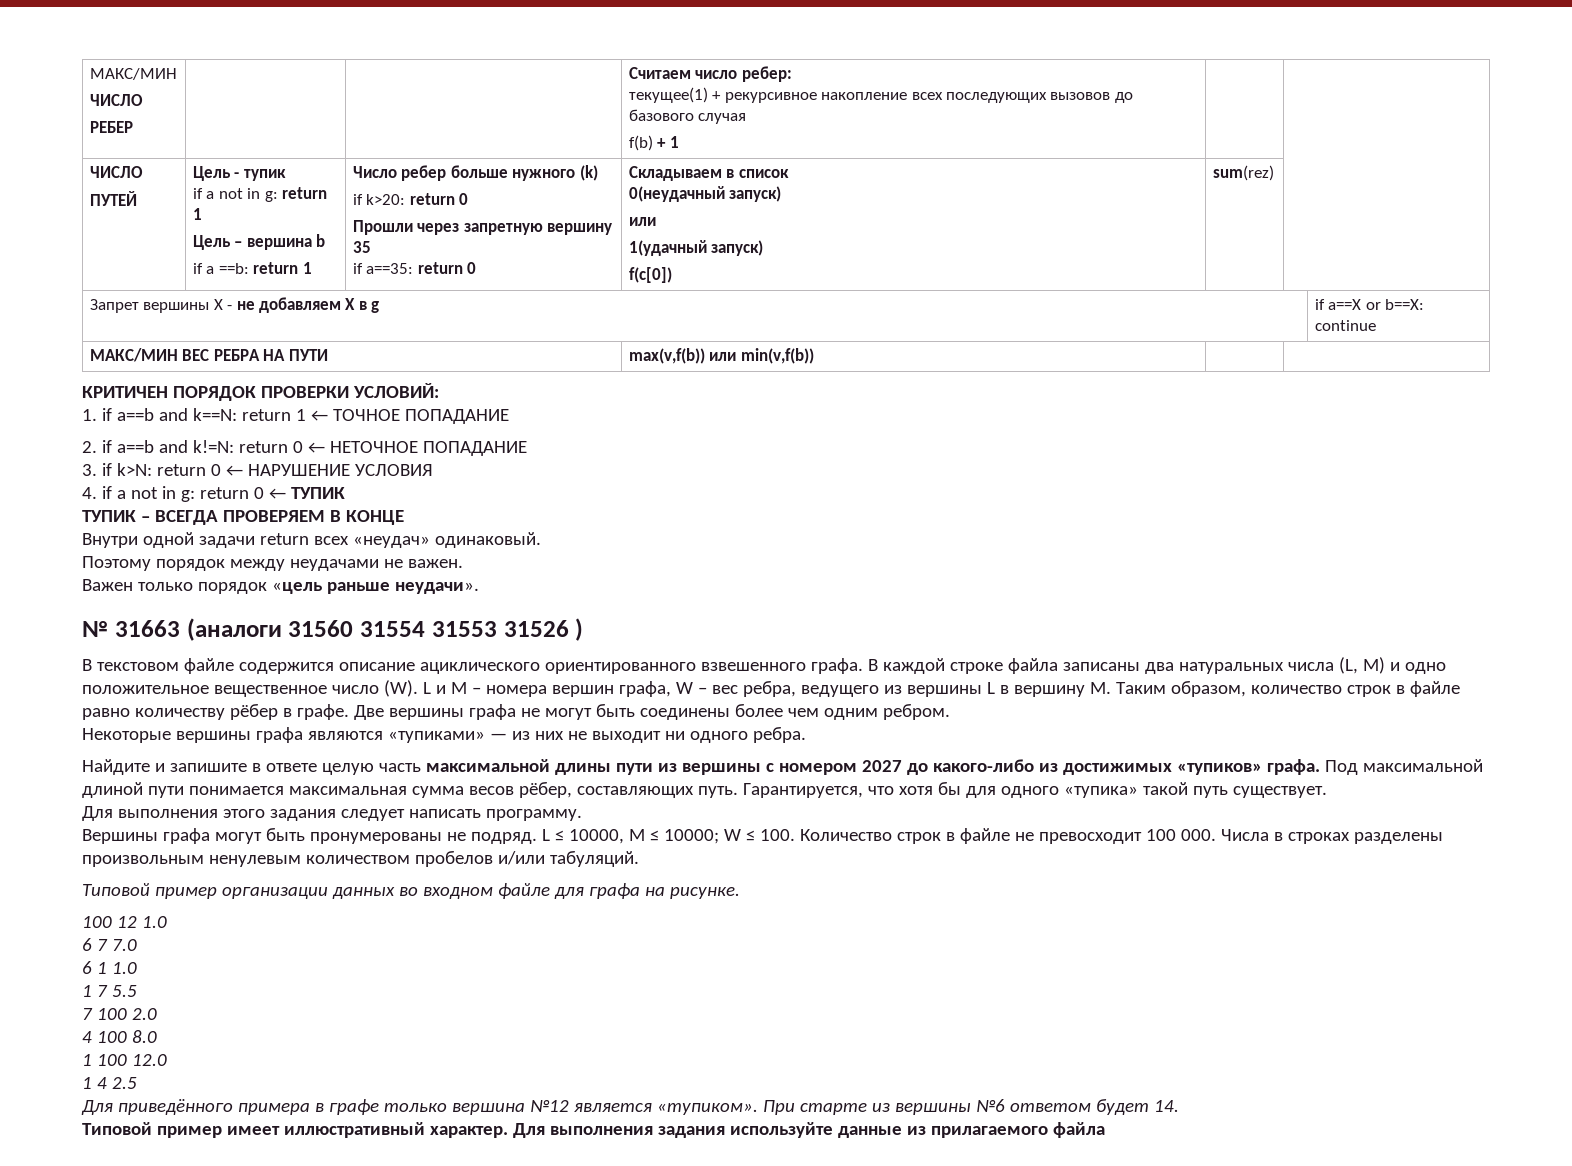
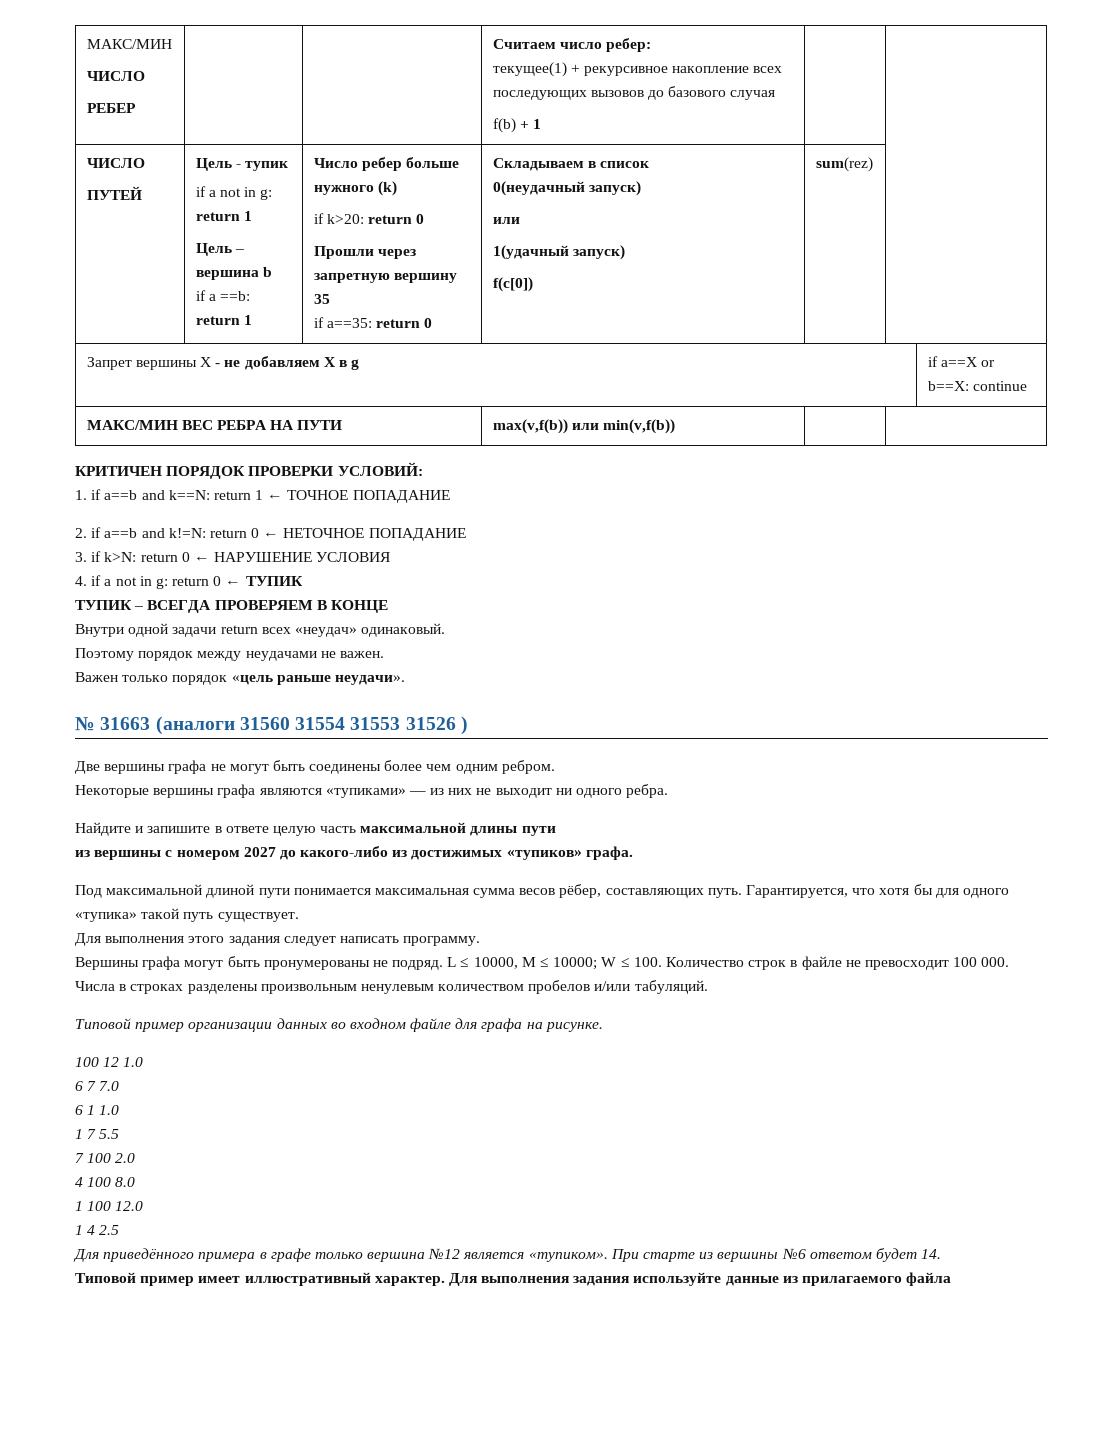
- В текстовом файле содержится описание ациклического ориентированного взвешенного графа. В каждой строке файла записаны два натуральных числа (L, M) и одно положительное вещественное число (W). L и M – номера вершин графа, W – вес ребра, ведущего из вершины L в вершину M. Таким образом, количество строк в файле равно количеству рёбер в графе.
- Найдите и запишите в ответе целую часть максимальной длины пути из вершины с номером 2027 до какого-либо из достижимых «тупиков» графа. Под максимальной длиной пути понимается максимальная сумма весов рёбер, составляющих путь.
+ Найдите и запишите в ответе целую часть максимальной длины пути
+ из вершины с номером 2027 до какого-либо из достижимых «тупиков» графа.
+ Под максимальной длиной пути понимается максимальная сумма весов рёбер, составляющих путь.

